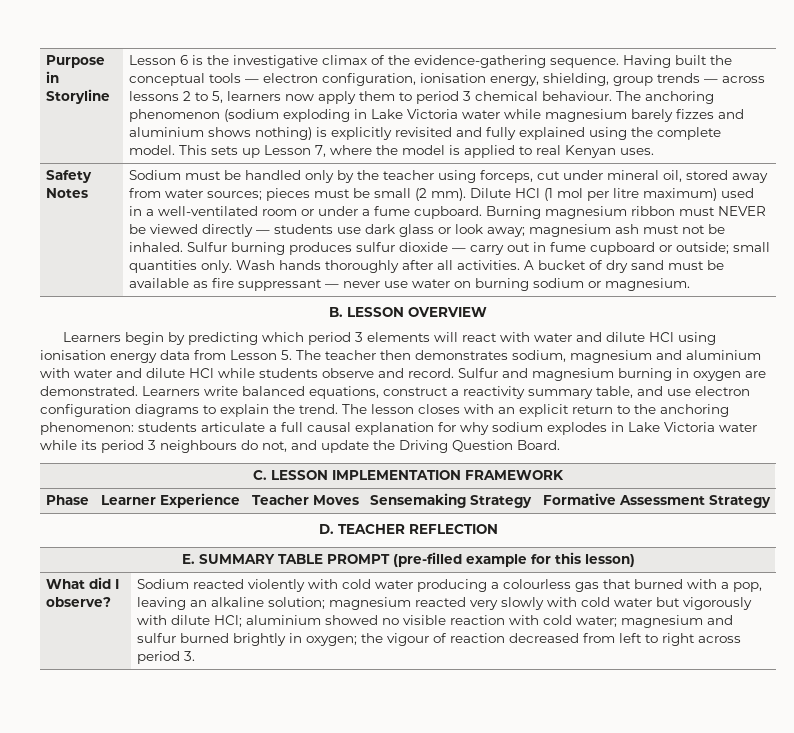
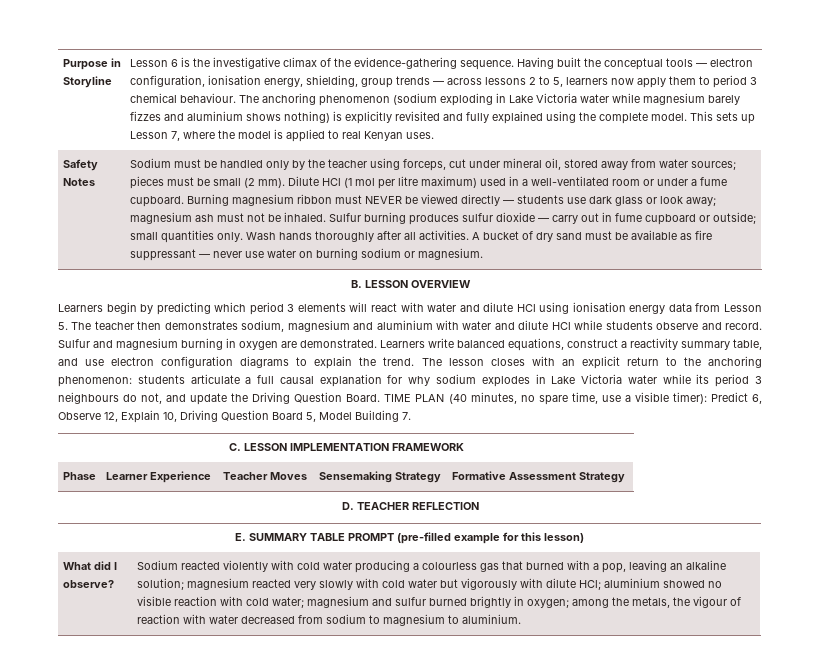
+ TIME PLAN (40 minutes, no spare time, use a visible timer): Predict 6, Observe 12, Explain 10, Driving Question Board 5, Model Building 7.
- Sodium reacted violently with cold water producing a colourless gas that burned with a pop, leaving an alkaline solution; magnesium reacted very slowly with cold water but vigorously with dilute HCl; aluminium showed no visible reaction with cold water; magnesium and sulfur burned brightly in oxygen; the vigour of reaction decreased from left to right across period 3.
+ Sodium reacted violently with cold water producing a colourless gas that burned with a pop, leaving an alkaline solution; magnesium reacted very slowly with cold water but vigorously with dilute HCl; aluminium showed no visible reaction with cold water; magnesium and sulfur burned brightly in oxygen; among the metals, the vigour of reaction with water decreased from sodium to magnesium to aluminium.

